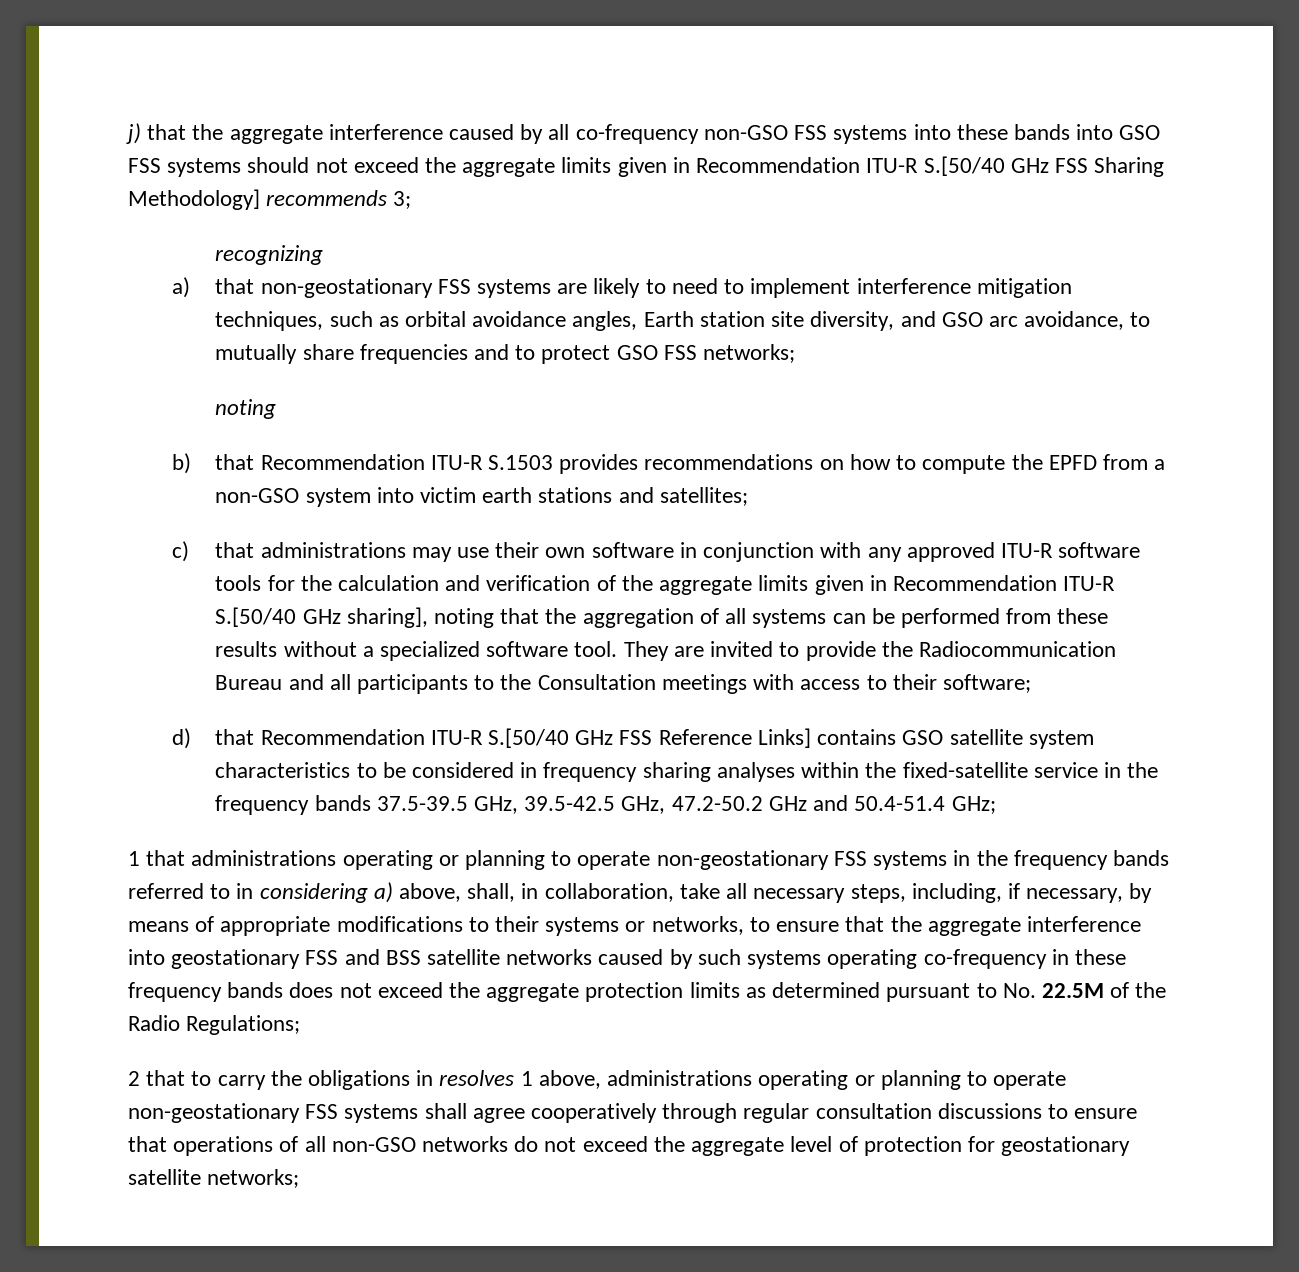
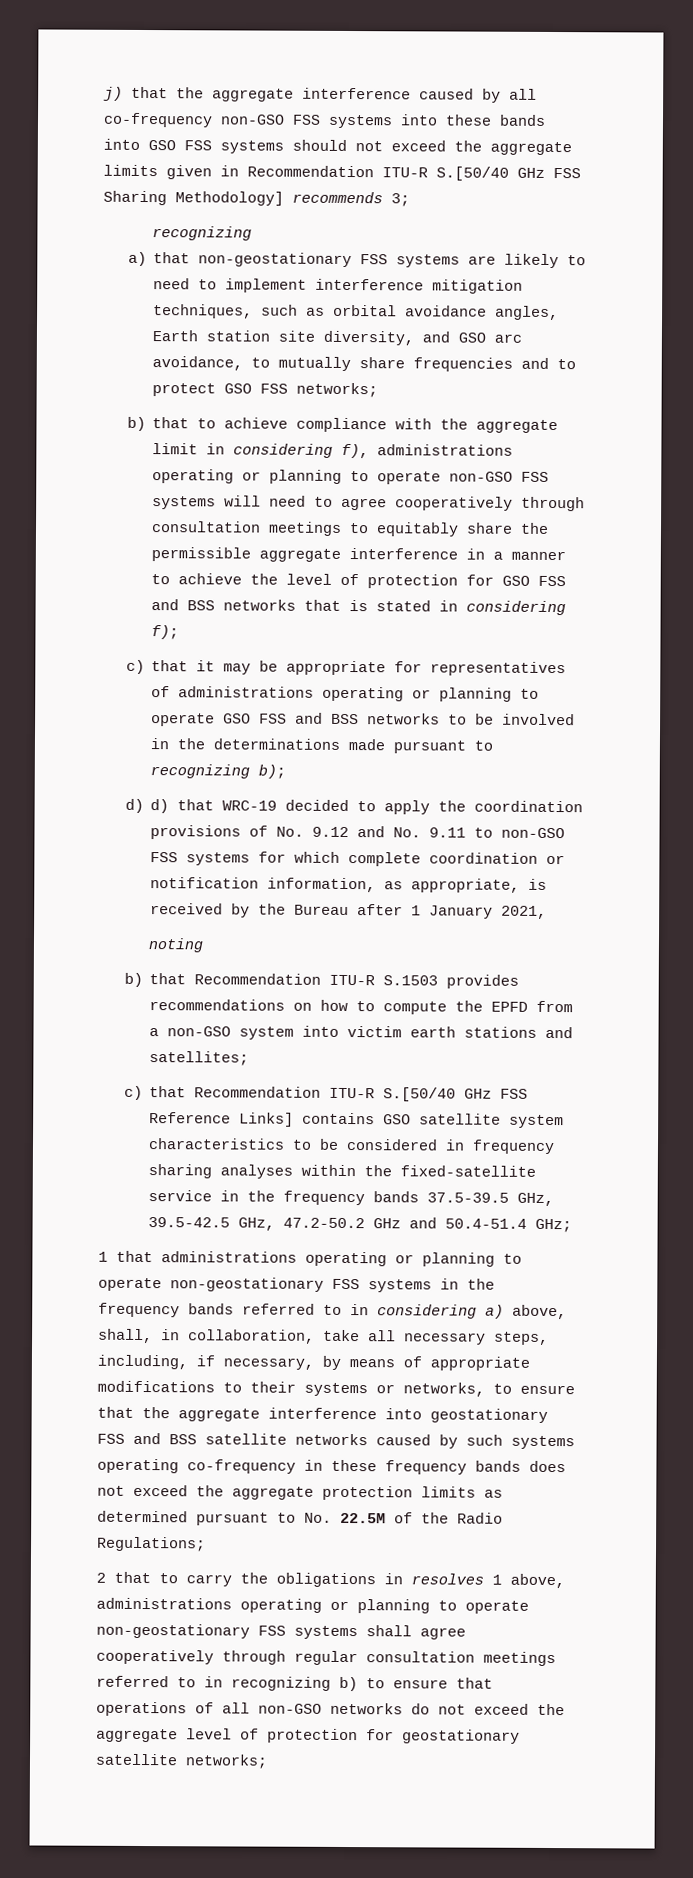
+ b) that to achieve compliance with the aggregate limit in considering f), administrations operating or planning to operate non-GSO FSS systems will need to agree cooperatively through consultation meetings to equitably share the permissible aggregate interference in a manner to achieve the level of protection for GSO FSS and BSS networks that is stated in considering f);
+ c) that it may be appropriate for representatives of administrations operating or planning to operate GSO FSS and BSS networks to be involved in the determinations made pursuant to recognizing b);
+ d) d) that WRC-19 decided to apply the coordination provisions of No. 9.12 and No. 9.11 to non-GSO FSS systems for which complete coordination or notification information, as appropriate, is received by the Bureau after 1 January 2021,
- c) that administrations may use their own software in conjunction with any approved ITU-R software tools for the calculation and verification of the aggregate limits given in Recommendation ITU-R S.[50/40 GHz sharing], noting that the aggregation of all systems can be performed from these results without a specialized software tool. They are invited to provide the Radiocommunication Bureau and all participants to the Consultation meetings with access to their software;
- d) that Recommendation ITU-R S.[50/40 GHz FSS Reference Links] contains GSO satellite system characteristics to be considered in frequency sharing analyses within the fixed-satellite service in the frequency bands 37.5-39.5 GHz, 39.5-42.5 GHz, 47.2-50.2 GHz and 50.4-51.4 GHz;
+ c) that Recommendation ITU-R S.[50/40 GHz FSS Reference Links] contains GSO satellite system characteristics to be considered in frequency sharing analyses within the fixed-satellite service in the frequency bands 37.5-39.5 GHz, 39.5-42.5 GHz, 47.2-50.2 GHz and 50.4-51.4 GHz;
- 2 that to carry the obligations in resolves 1 above, administrations operating or planning to operate non-geostationary FSS systems shall agree cooperatively through regular consultation discussions to ensure that operations of all non-GSO networks do not exceed the aggregate level of protection for geostationary satellite networks;
+ 2 that to carry the obligations in resolves 1 above, administrations operating or planning to operate non-geostationary FSS systems shall agree cooperatively through regular consultation meetings referred to in recognizing b) to ensure that operations of all non-GSO networks do not exceed the aggregate level of protection for geostationary satellite networks;

